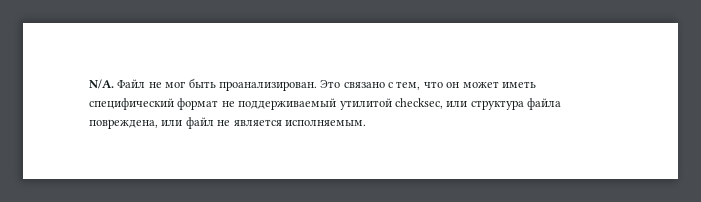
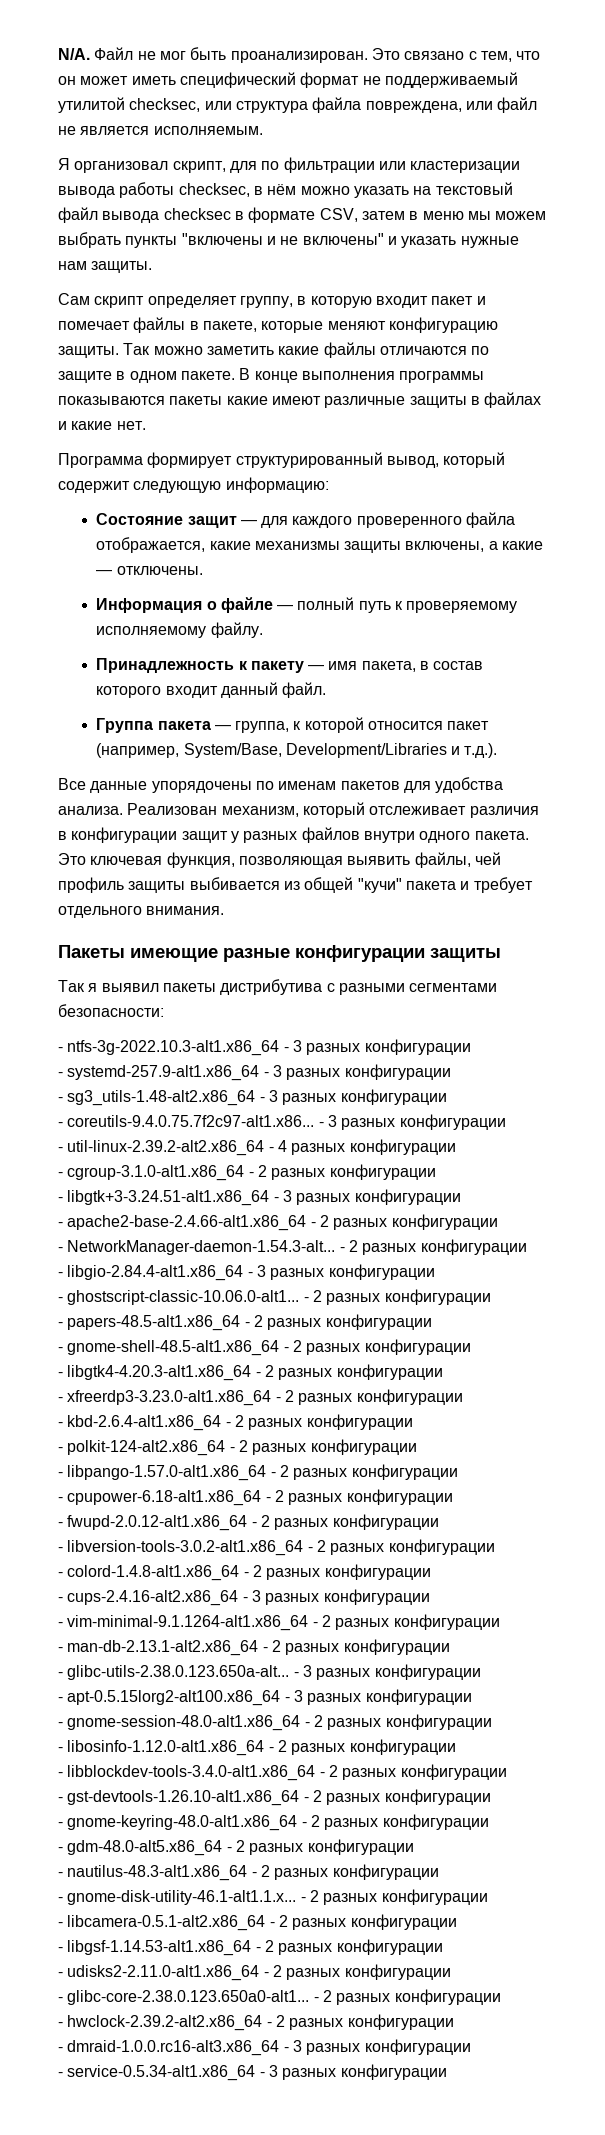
+ Я организовал скрипт, для по фильтрации или кластеризации вывода работы checksec, в нём можно указать на текстовый файл вывода checksec в формате CSV, затем в меню мы можем выбрать пункты "включены и не включены" и указать нужные нам защиты.
+ Сам скрипт определяет группу, в которую входит пакет и помечает файлы в пакете, которые меняют конфигурацию защиты. Так можно заметить какие файлы отличаются по защите в одном пакете. В конце выполнения программы показываются пакеты какие имеют различные защиты в файлах и какие нет.
+ Программа формирует структурированный вывод, который содержит следующую информацию:
+ Состояние защит — для каждого проверенного файла отображается, какие механизмы защиты включены, а какие — отключены.
+ Информация о файле — полный путь к проверяемому исполняемому файлу.
+ Принадлежность к пакету — имя пакета, в состав которого входит данный файл.
+ Группа пакета — группа, к которой относится пакет (например, System/Base, Development/Libraries и т.д.).
+ Все данные упорядочены по именам пакетов для удобства анализа. Реализован механизм, который отслеживает различия в конфигурации защит у разных файлов внутри одного пакета. Это ключевая функция, позволяющая выявить файлы, чей профиль защиты выбивается из общей "кучи" пакета и требует отдельного внимания.
+ Пакеты имеющие разные конфигурации защиты
+ Так я выявил пакеты дистрибутива с разными сегментами безопасности:
+ - ntfs-3g-2022.10.3-alt1.x86_64 - 3 разных конфигурации
+ - systemd-257.9-alt1.x86_64 - 3 разных конфигурации
+ - sg3_utils-1.48-alt2.x86_64 - 3 разных конфигурации
+ - coreutils-9.4.0.75.7f2c97-alt1.x86... - 3 разных конфигурации
+ - util-linux-2.39.2-alt2.x86_64 - 4 разных конфигурации
+ - cgroup-3.1.0-alt1.x86_64 - 2 разных конфигурации
+ - libgtk+3-3.24.51-alt1.x86_64 - 3 разных конфигурации
+ - apache2-base-2.4.66-alt1.x86_64 - 2 разных конфигурации
+ - NetworkManager-daemon-1.54.3-alt... - 2 разных конфигурации
+ - libgio-2.84.4-alt1.x86_64 - 3 разных конфигурации
+ - ghostscript-classic-10.06.0-alt1... - 2 разных конфигурации
+ - papers-48.5-alt1.x86_64 - 2 разных конфигурации
+ - gnome-shell-48.5-alt1.x86_64 - 2 разных конфигурации
+ - libgtk4-4.20.3-alt1.x86_64 - 2 разных конфигурации
+ - xfreerdp3-3.23.0-alt1.x86_64 - 2 разных конфигурации
+ - kbd-2.6.4-alt1.x86_64 - 2 разных конфигурации
+ - polkit-124-alt2.x86_64 - 2 разных конфигурации
+ - libpango-1.57.0-alt1.x86_64 - 2 разных конфигурации
+ - cpupower-6.18-alt1.x86_64 - 2 разных конфигурации
+ - fwupd-2.0.12-alt1.x86_64 - 2 разных конфигурации
+ - libversion-tools-3.0.2-alt1.x86_64 - 2 разных конфигурации
+ - colord-1.4.8-alt1.x86_64 - 2 разных конфигурации
+ - cups-2.4.16-alt2.x86_64 - 3 разных конфигурации
+ - vim-minimal-9.1.1264-alt1.x86_64 - 2 разных конфигурации
+ - man-db-2.13.1-alt2.x86_64 - 2 разных конфигурации
+ - glibc-utils-2.38.0.123.650a-alt... - 3 разных конфигурации
+ - apt-0.5.15lorg2-alt100.x86_64 - 3 разных конфигурации
+ - gnome-session-48.0-alt1.x86_64 - 2 разных конфигурации
+ - libosinfo-1.12.0-alt1.x86_64 - 2 разных конфигурации
+ - libblockdev-tools-3.4.0-alt1.x86_64 - 2 разных конфигурации
+ - gst-devtools-1.26.10-alt1.x86_64 - 2 разных конфигурации
+ - gnome-keyring-48.0-alt1.x86_64 - 2 разных конфигурации
+ - gdm-48.0-alt5.x86_64 - 2 разных конфигурации
+ - nautilus-48.3-alt1.x86_64 - 2 разных конфигурации
+ - gnome-disk-utility-46.1-alt1.1.x... - 2 разных конфигурации
+ - libcamera-0.5.1-alt2.x86_64 - 2 разных конфигурации
+ - libgsf-1.14.53-alt1.x86_64 - 2 разных конфигурации
+ - udisks2-2.11.0-alt1.x86_64 - 2 разных конфигурации
+ - glibc-core-2.38.0.123.650a0-alt1... - 2 разных конфигурации
+ - hwclock-2.39.2-alt2.x86_64 - 2 разных конфигурации
+ - dmraid-1.0.0.rc16-alt3.x86_64 - 3 разных конфигурации
+ - service-0.5.34-alt1.x86_64 - 3 разных конфигурации

